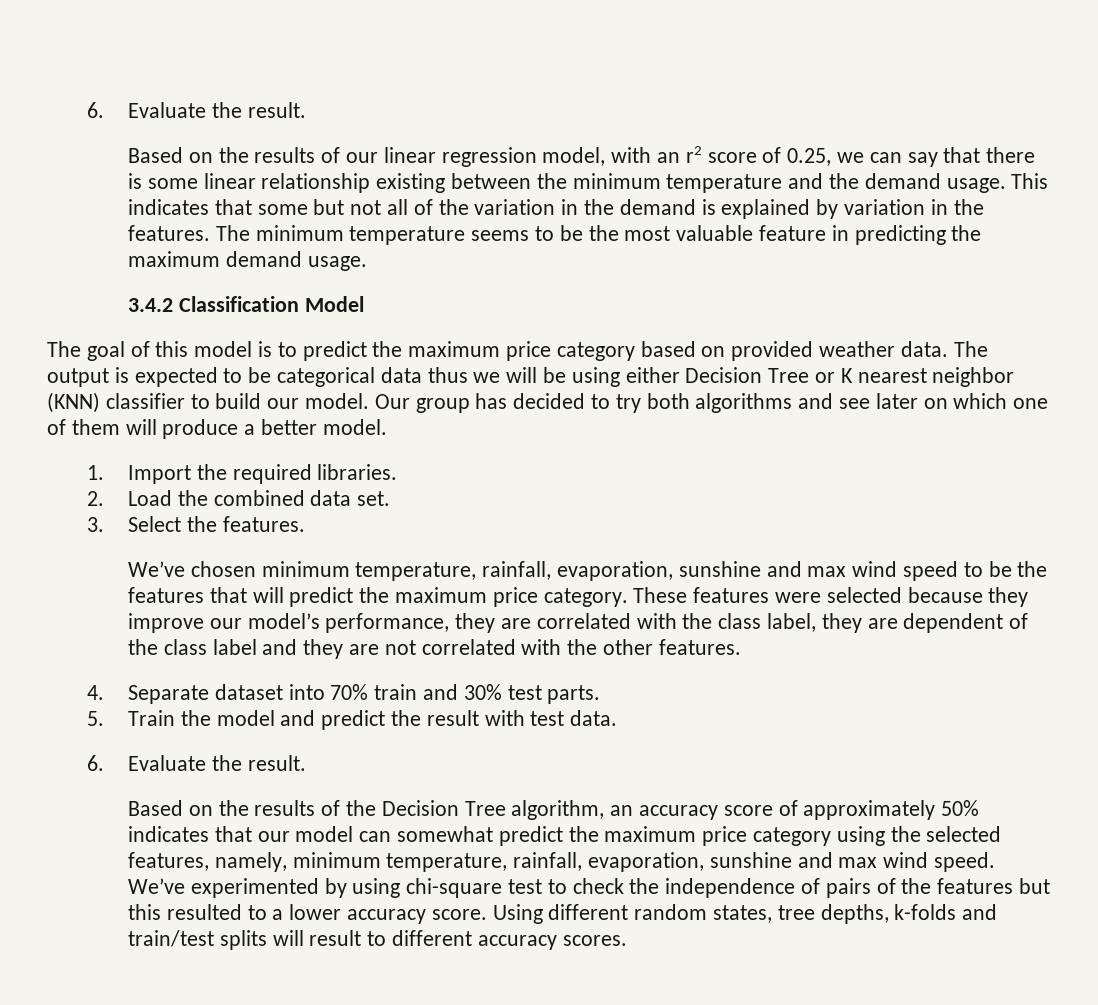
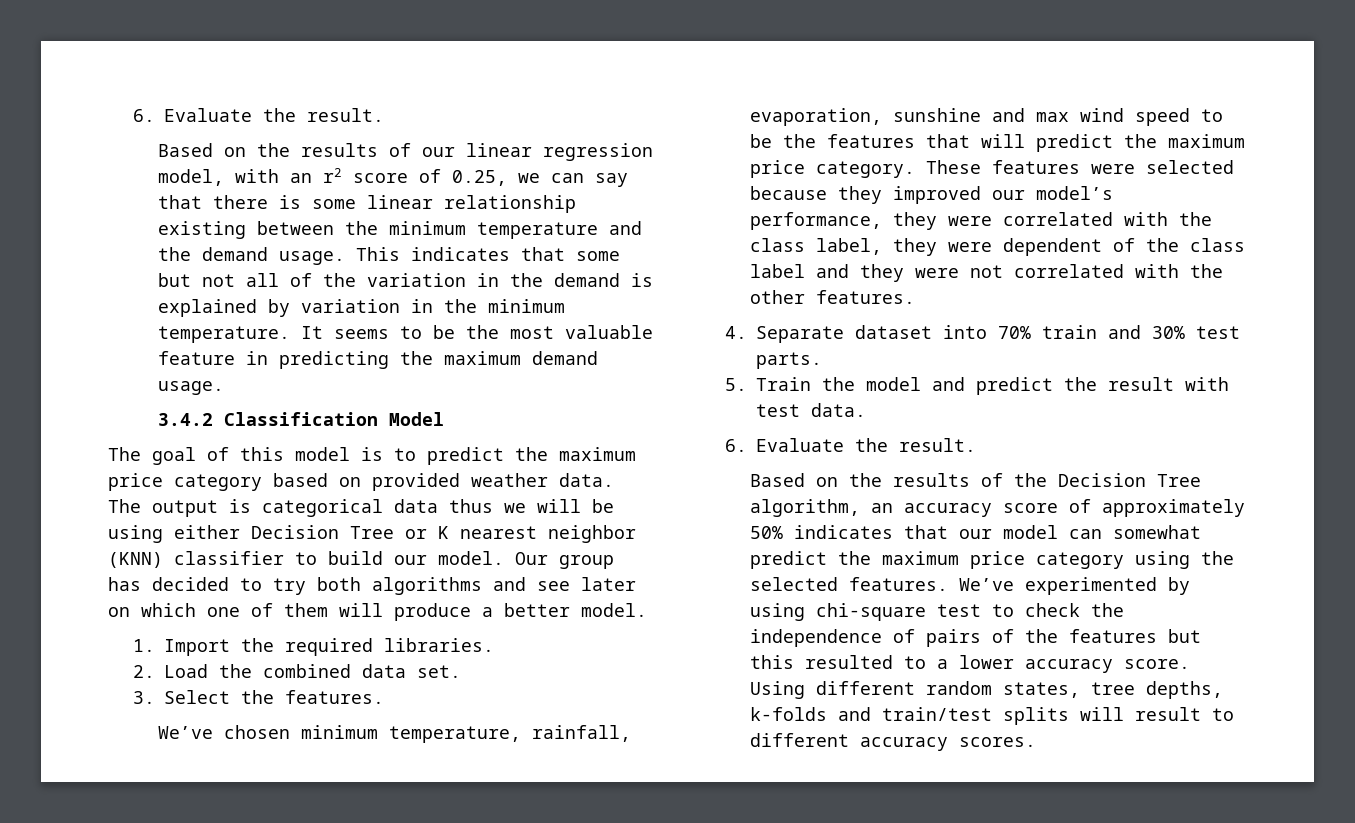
- This indicates that some but not all of the variation in the demand is explained by variation in the features. The minimum temperature seems to be the most valuable feature in predicting the maximum demand usage.
+ This indicates that some but not all of the variation in the demand is explained by variation in the minimum temperature. It seems to be the most valuable feature in predicting the maximum demand usage.
- The output is expected to be categorical data thus we will be using either Decision Tree or K nearest neighbor (KNN) classifier to build our model.
+ The output is categorical data thus we will be using either Decision Tree or K nearest neighbor (KNN) classifier to build our model.
- These features were selected because they improve our model’s performance, they are correlated with the class label, they are dependent of the class label and they are not correlated with the other features.
+ These features were selected because they improved our model’s performance, they were correlated with the class label, they were dependent of the class label and they were not correlated with the other features.
- Based on the results of the Decision Tree algorithm, an accuracy score of approximately 50% indicates that our model can somewhat predict the maximum price category using the selected features, namely, minimum temperature, rainfall, evaporation, sunshine and max wind speed.
+ Based on the results of the Decision Tree algorithm, an accuracy score of approximately 50% indicates that our model can somewhat predict the maximum price category using the selected features.

